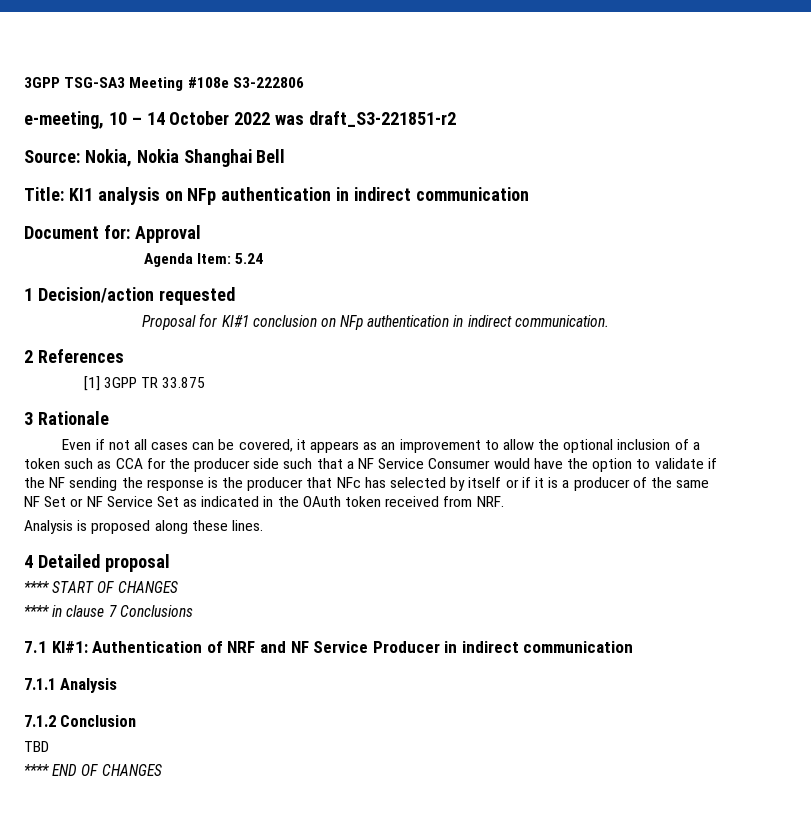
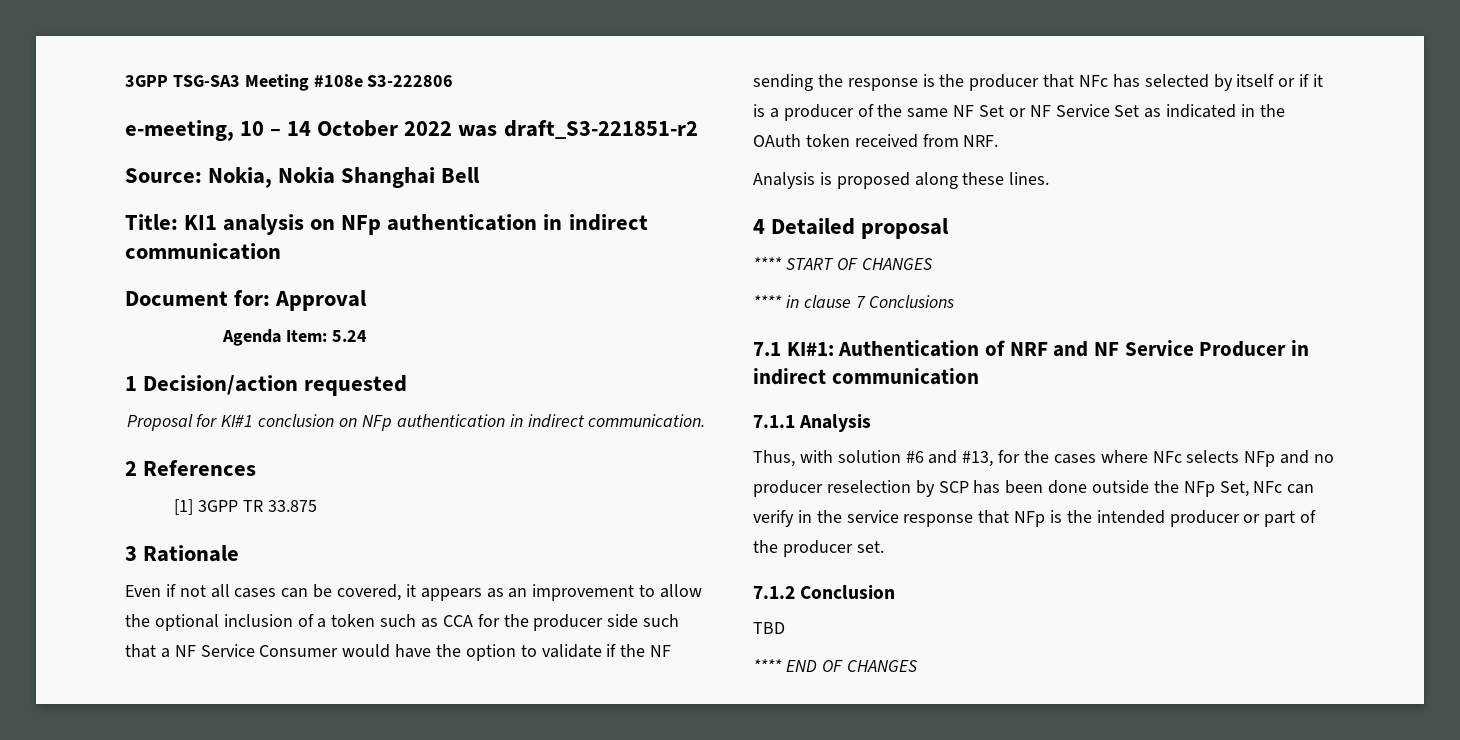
+ Thus, with solution #6 and #13, for the cases where NFc selects NFp and no producer reselection by SCP has been done outside the NFp Set, NFc can verify in the service response that NFp is the intended producer or part of the producer set.

